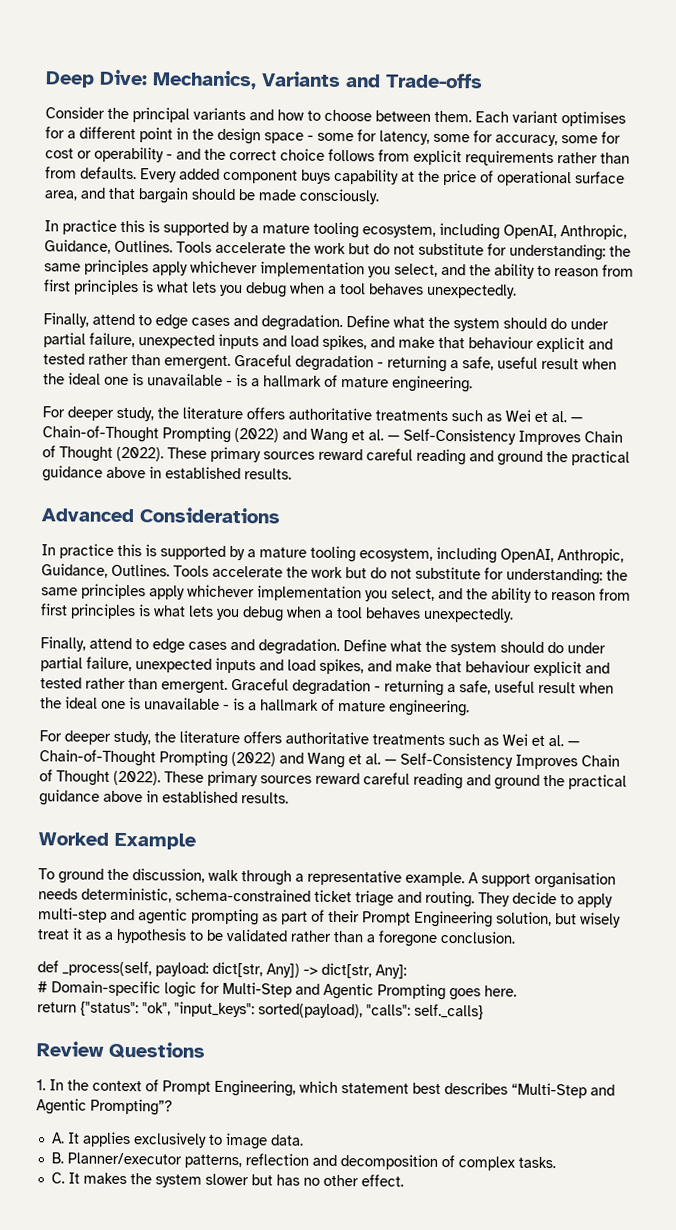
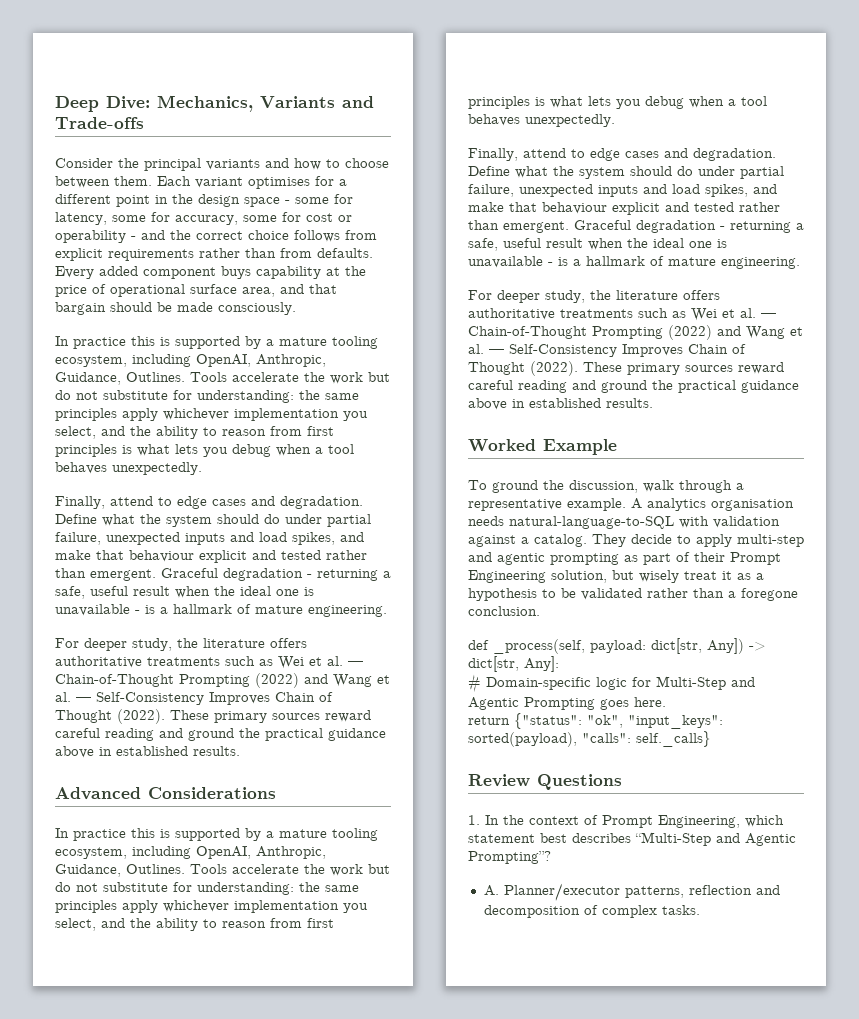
- A support organisation needs deterministic, schema-constrained ticket triage and routing.
+ A analytics organisation needs natural-language-to-SQL with validation against a catalog.
- A. It applies exclusively to image data.
- B. Planner/executor patterns, reflection and decomposition of complex tasks.
+ A. Planner/executor patterns, reflection and decomposition of complex tasks.
- C. It makes the system slower but has no other effect.

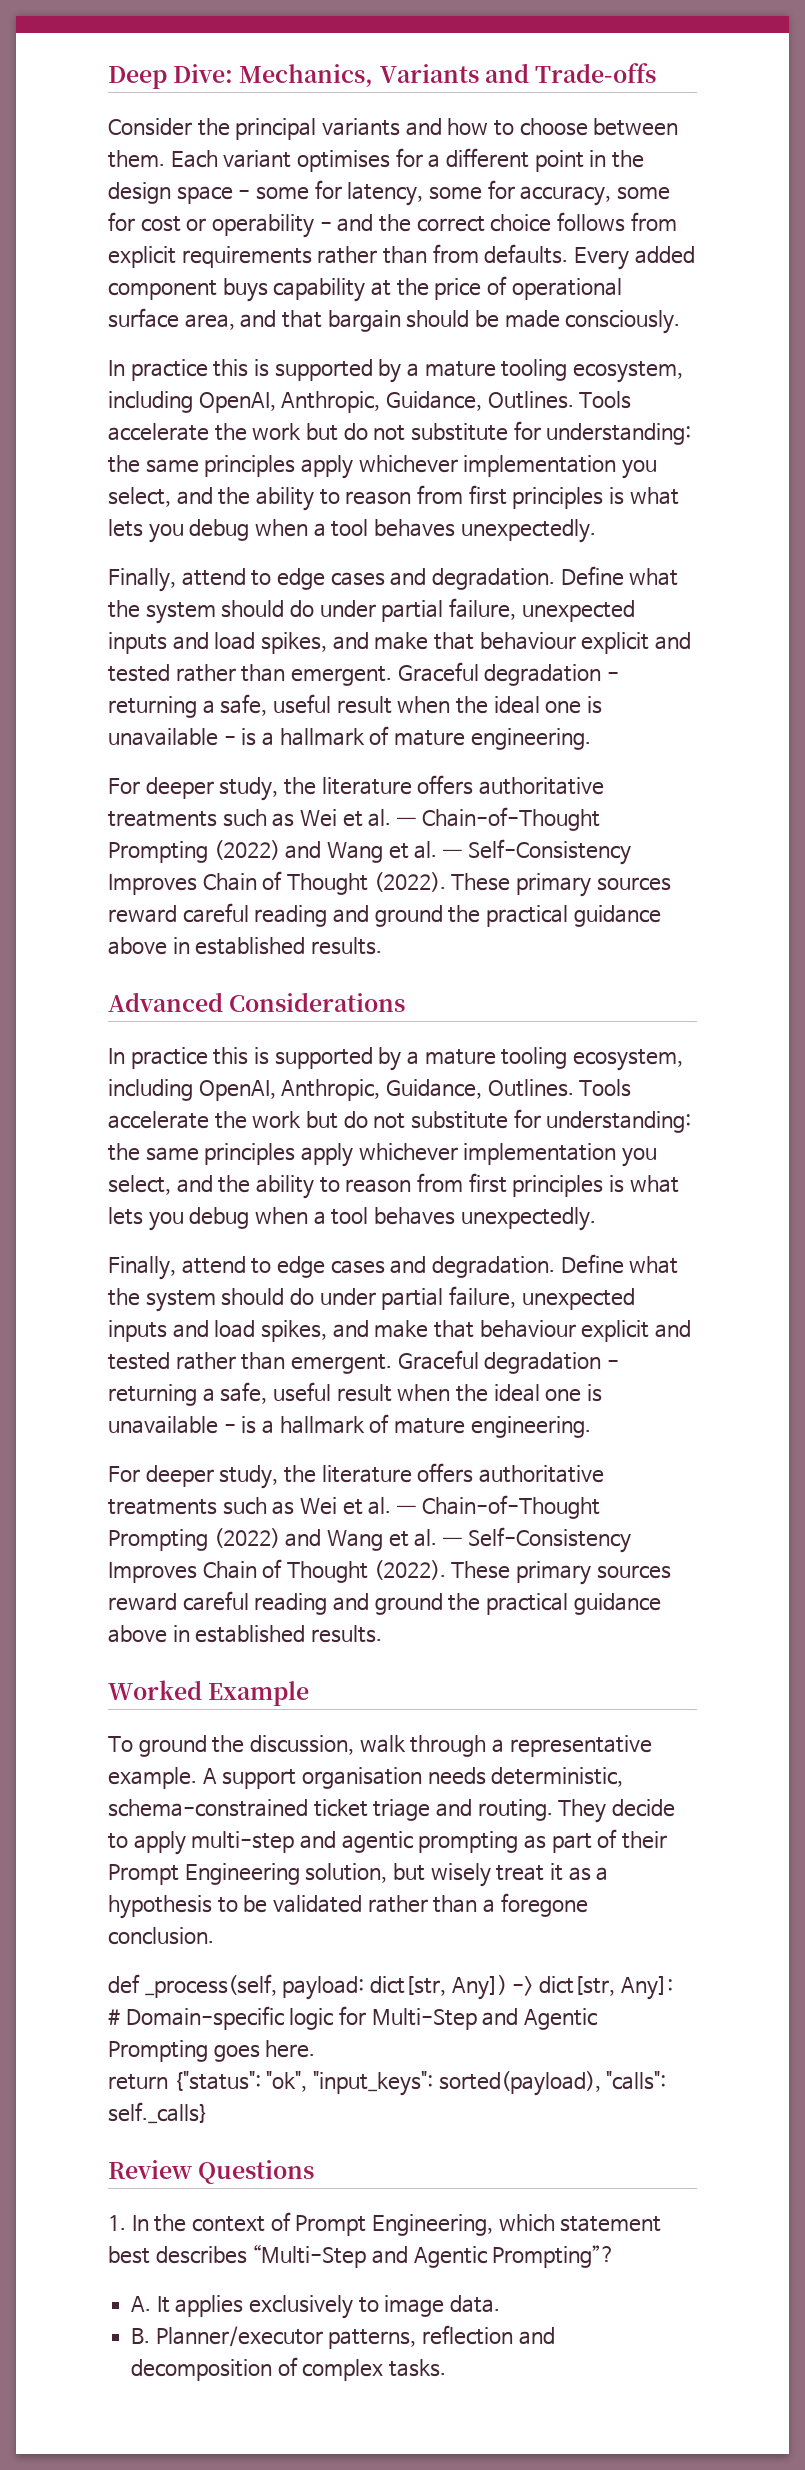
- A analytics organisation needs natural-language-to-SQL with validation against a catalog.
+ A support organisation needs deterministic, schema-constrained ticket triage and routing.
- A. Planner/executor patterns, reflection and decomposition of complex tasks.
+ A. It applies exclusively to image data.
+ B. Planner/executor patterns, reflection and decomposition of complex tasks.

